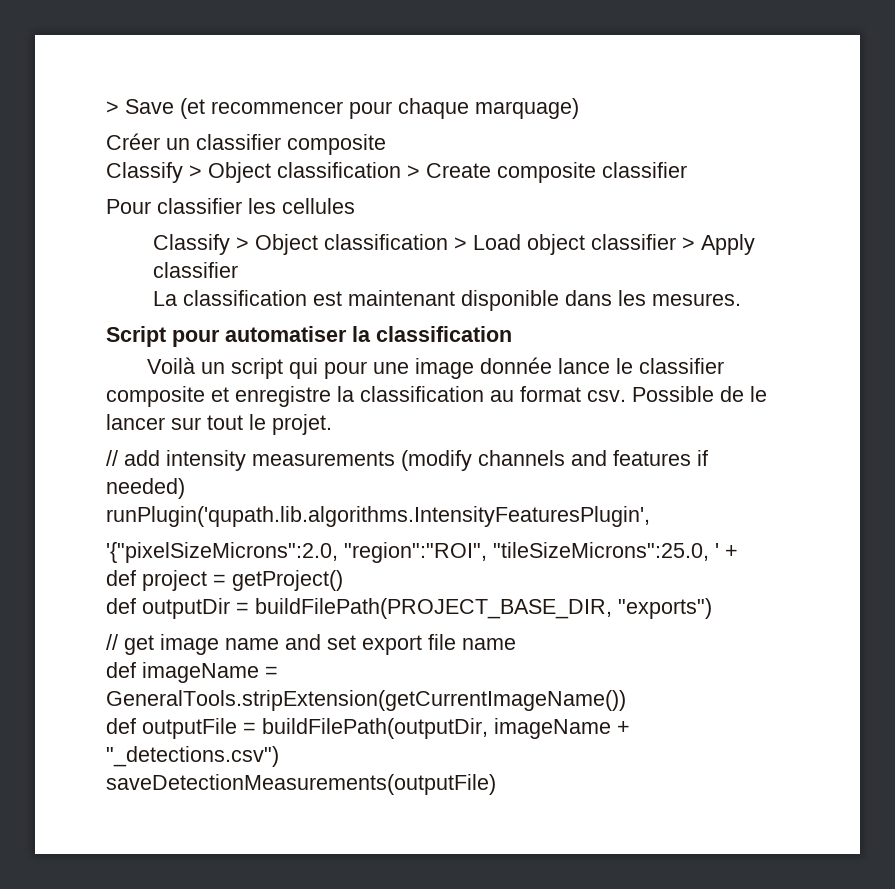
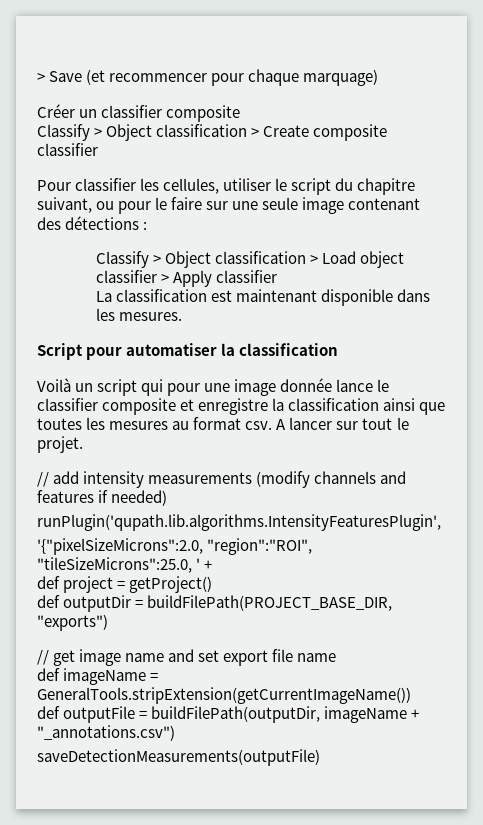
- Pour classifier les cellules
+ Pour classifier les cellules, utiliser le script du chapitre suivant, ou pour le faire sur une seule image contenant des détections :
- Voilà un script qui pour une image donnée lance le classifier composite et enregistre la classification au format csv. Possible de le lancer sur tout le projet.
+ Voilà un script qui pour une image donnée lance le classifier composite et enregistre la classification ainsi que toutes les mesures au format csv. A lancer sur tout le projet.
- def outputFile = buildFilePath(outputDir, imageName + "_detections.csv")
+ def outputFile = buildFilePath(outputDir, imageName + "_annotations.csv")

